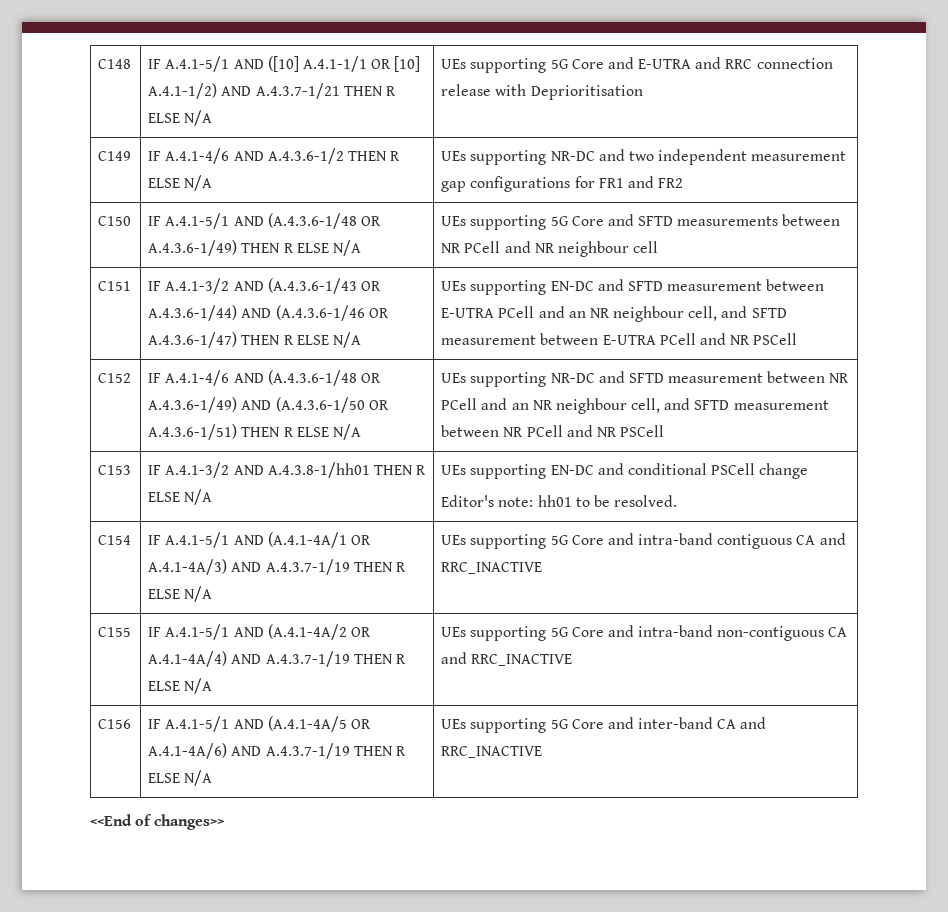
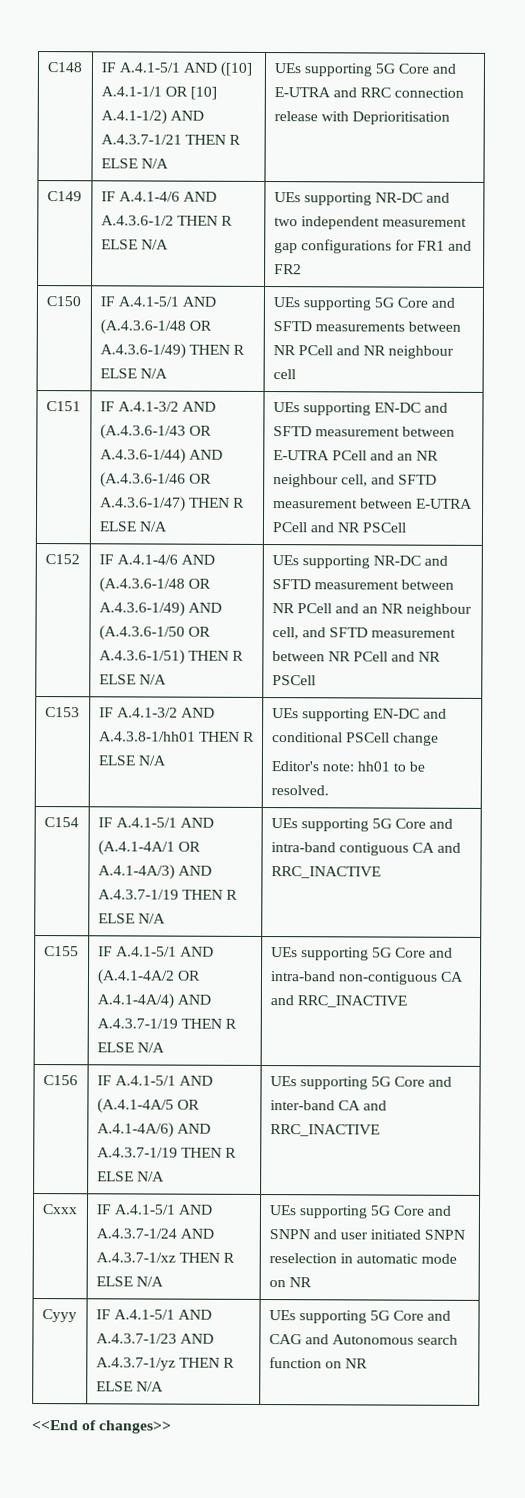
+ Cxxx | IF A.4.1-5/1 AND A.4.3.7-1/24 AND A.4.3.7-1/xz THEN R ELSE N/A | UEs supporting 5G Core and SNPN and user initiated SNPN reselection in automatic mode on NR
+ Cyyy | IF A.4.1-5/1 AND A.4.3.7-1/23 AND A.4.3.7-1/yz THEN R ELSE N/A | UEs supporting 5G Core and CAG and Autonomous search function on NR

